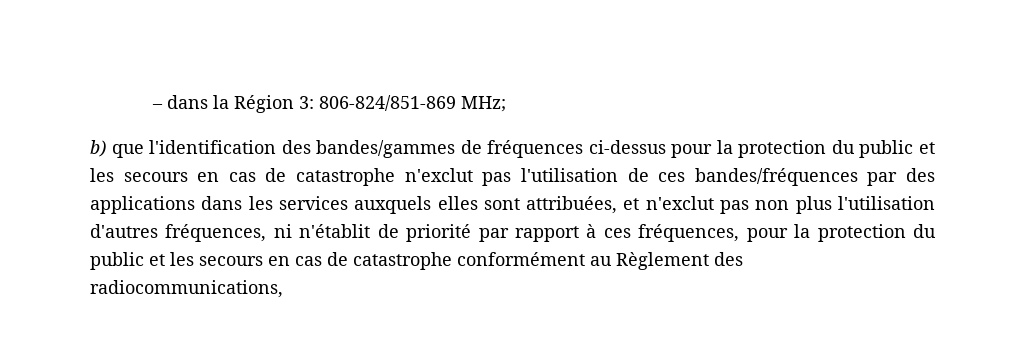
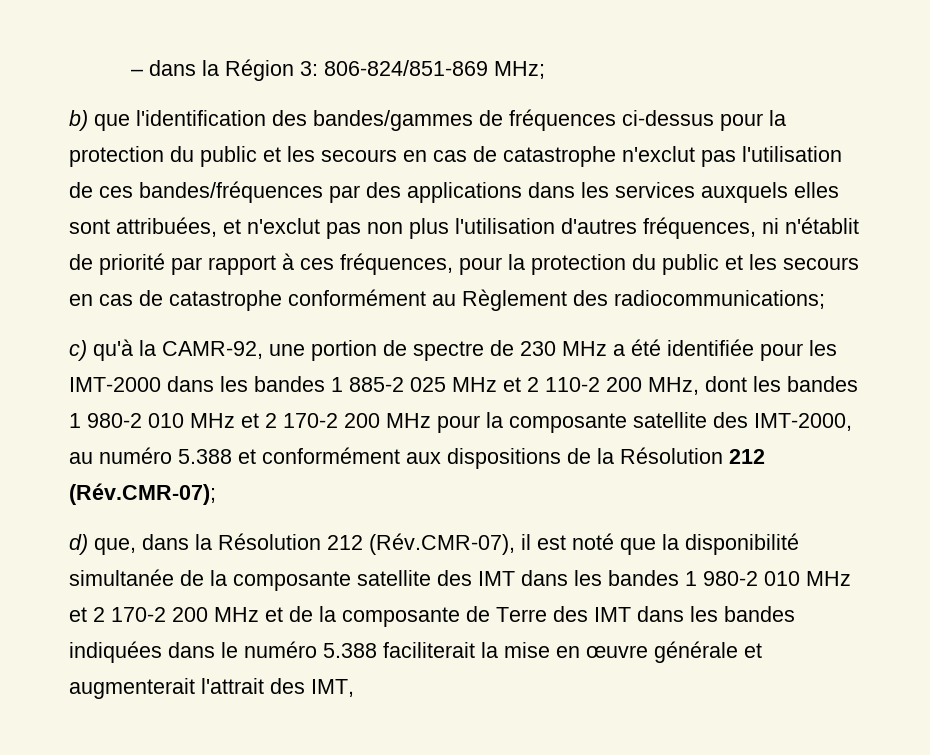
- b) que l'identification des bandes/gammes de fréquences ci-dessus pour la protection du public et les secours en cas de catastrophe n'exclut pas l'utilisation de ces bandes/fréquences par des applications dans les services auxquels elles sont attribuées, et n'exclut pas non plus l'utilisation d'autres fréquences, ni n'établit de priorité par rapport à ces fréquences, pour la protection du public et les secours en cas de catastrophe conformément au Règlement des radiocommunications,
+ b) que l'identification des bandes/gammes de fréquences ci-dessus pour la protection du public et les secours en cas de catastrophe n'exclut pas l'utilisation de ces bandes/fréquences par des applications dans les services auxquels elles sont attribuées, et n'exclut pas non plus l'utilisation d'autres fréquences, ni n'établit de priorité par rapport à ces fréquences, pour la protection du public et les secours en cas de catastrophe conformément au Règlement des radiocommunications;
+ c) qu'à la CAMR-92, une portion de spectre de 230 MHz a été identifiée pour les IMT-2000 dans les bandes 1 885-2 025 MHz et 2 110-2 200 MHz, dont les bandes 1 980-2 010 MHz et 2 170-2 200 MHz pour la composante satellite des IMT-2000, au numéro 5.388 et conformément aux dispositions de la Résolution 212 (Rév.CMR-07);
+ d) que, dans la Résolution 212 (Rév.CMR-07), il est noté que la disponibilité simultanée de la composante satellite des IMT dans les bandes 1 980-2 010 MHz et 2 170-2 200 MHz et de la composante de Terre des IMT dans les bandes indiquées dans le numéro 5.388 faciliterait la mise en œuvre générale et augmenterait l'attrait des IMT,

